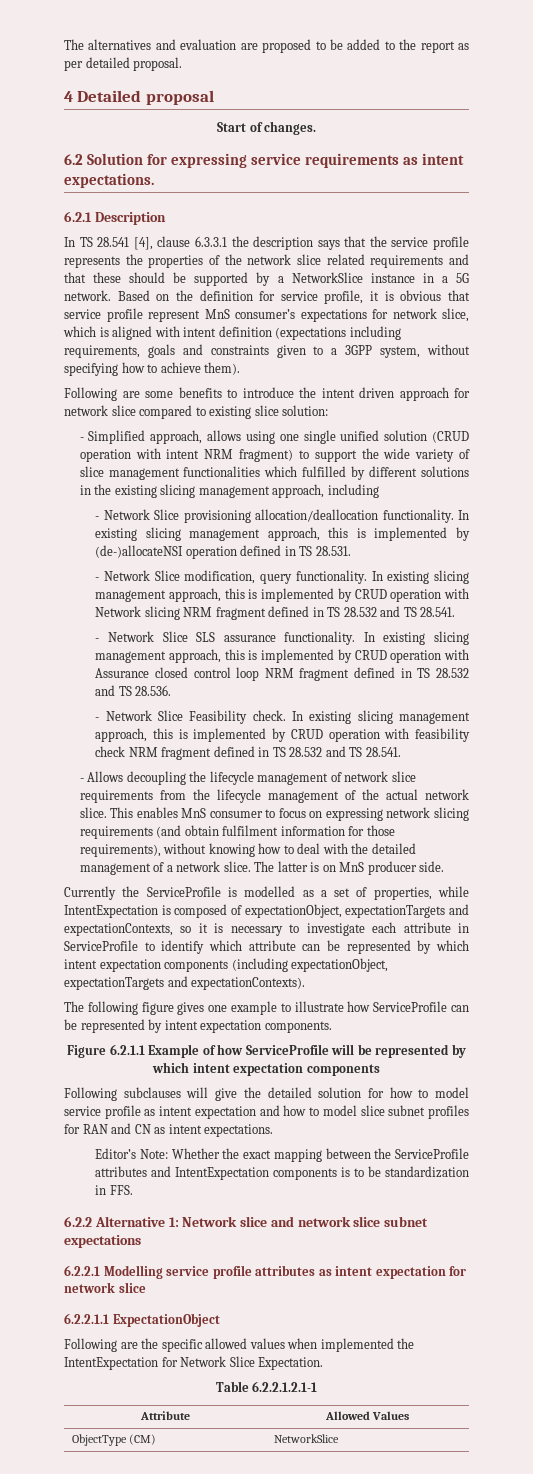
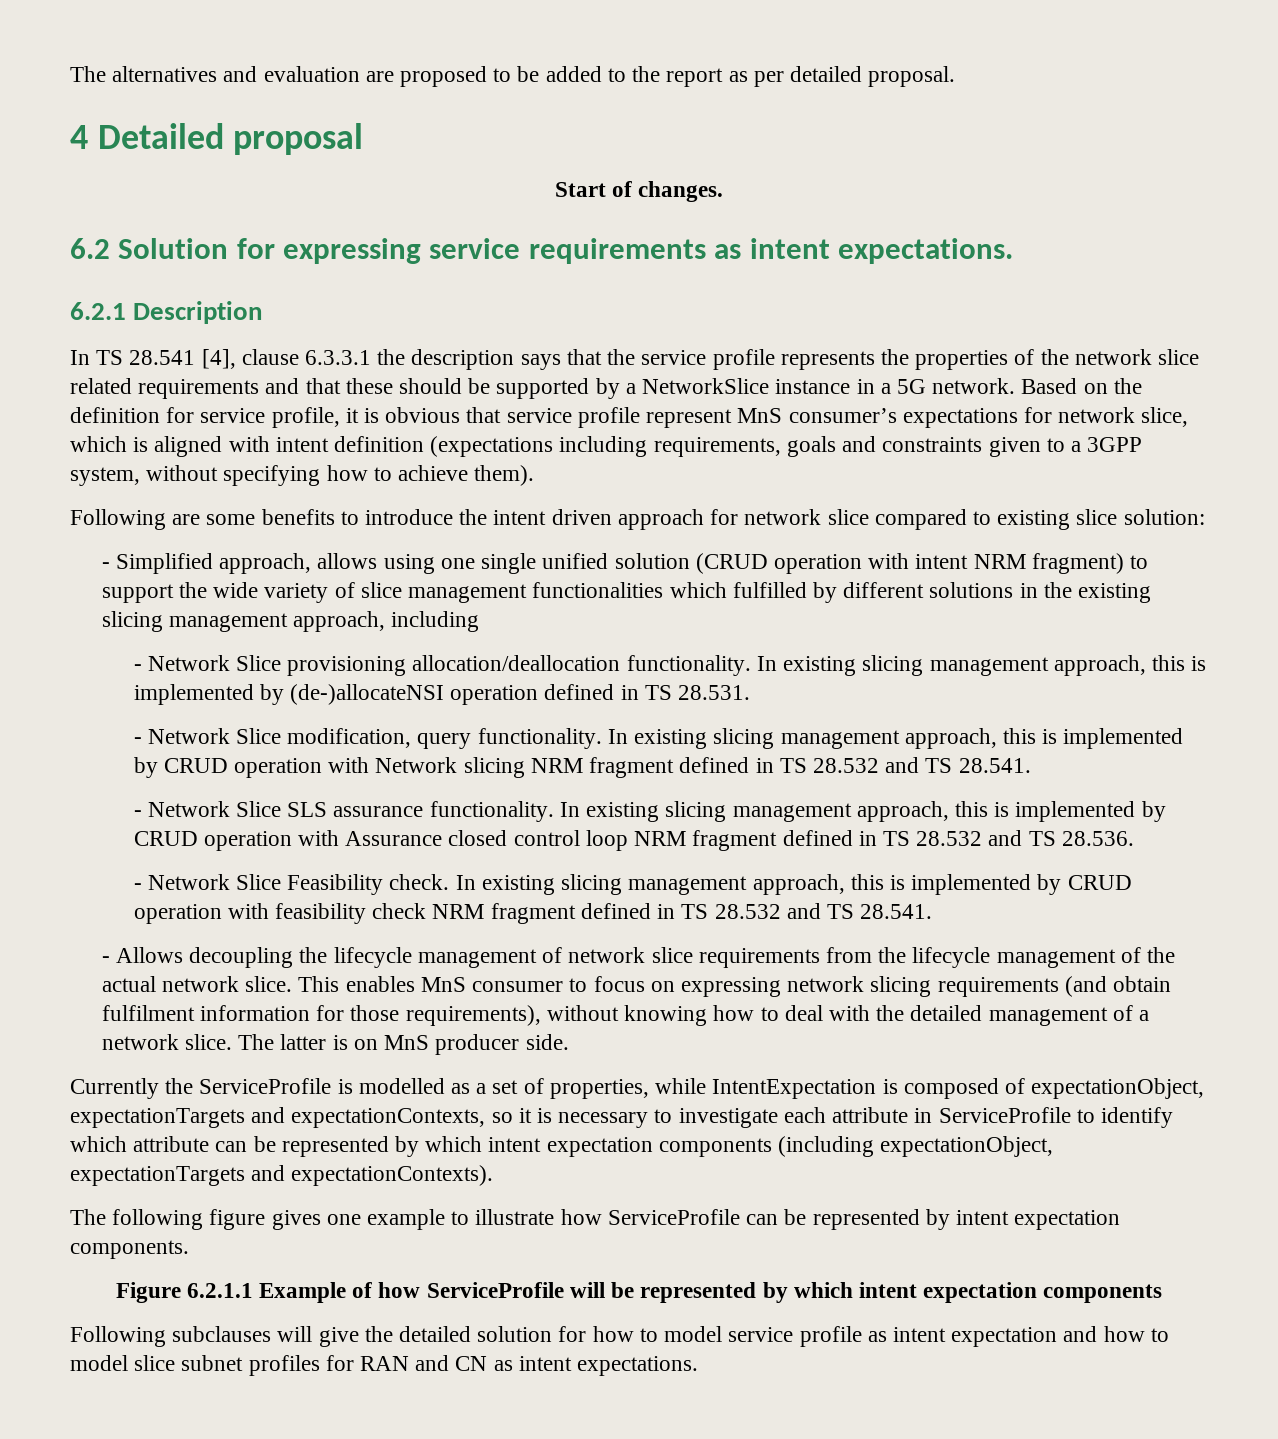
- Editor’s Note: Whether the exact mapping between the ServiceProfile attributes and IntentExpectation components is to be standardization in FFS.
- 6.2.2 Alternative 1: Network slice and network slice subnet expectations
- 6.2.2.1 Modelling service profile attributes as intent expectation for network slice
- 6.2.2.1.1 ExpectationObject
- Following are the specific allowed values when implemented the IntentExpectation for Network Slice Expectation.
- Table 6.2.2.1.2.1-1
- Attribute | Allowed Values
- ObjectType (CM) | NetworkSlice

